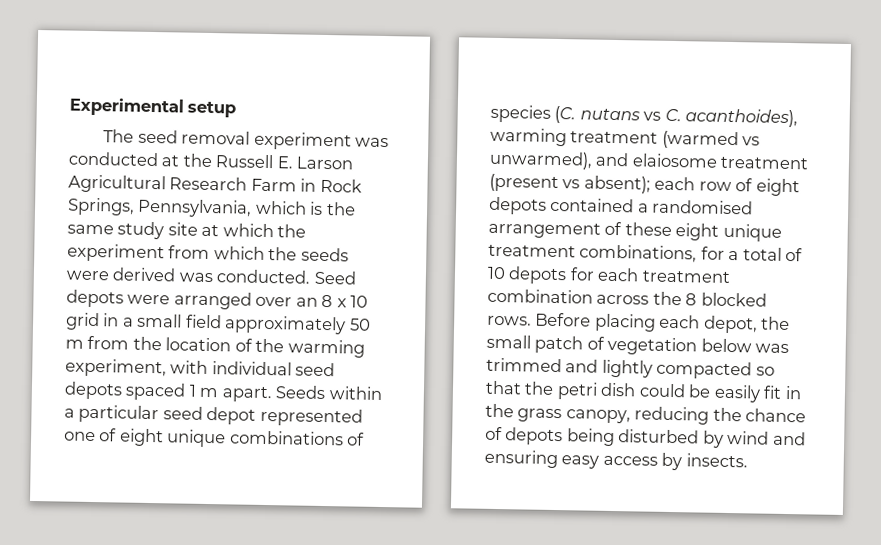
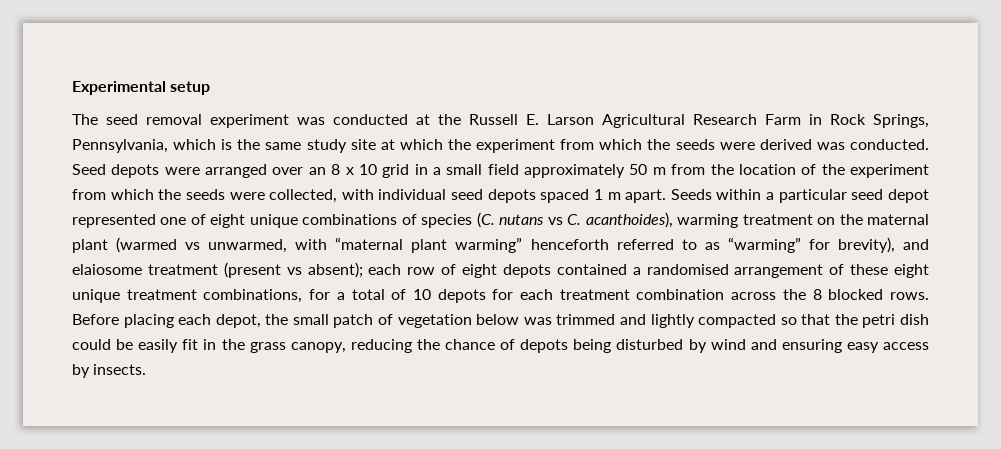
- Seed depots were arranged over an 8 x 10 grid in a small field approximately 50 m from the location of the warming experiment, with individual seed depots spaced 1 m apart.
+ Seed depots were arranged over an 8 x 10 grid in a small field approximately 50 m from the location of the experiment from which the seeds were collected, with individual seed depots spaced 1 m apart.
- Seeds within a particular seed depot represented one of eight unique combinations of species (C. nutans vs C. acanthoides), warming treatment (warmed vs unwarmed), and elaiosome treatment (present vs absent); each row of eight depots contained a randomised arrangement of these eight unique treatment combinations, for a total of 10 depots for each treatment combination across the 8 blocked rows.
+ Seeds within a particular seed depot represented one of eight unique combinations of species (C. nutans vs C. acanthoides), warming treatment on the maternal plant (warmed vs unwarmed, with “maternal plant warming” henceforth referred to as “warming” for brevity), and elaiosome treatment (present vs absent); each row of eight depots contained a randomised arrangement of these eight unique treatment combinations, for a total of 10 depots for each treatment combination across the 8 blocked rows.

